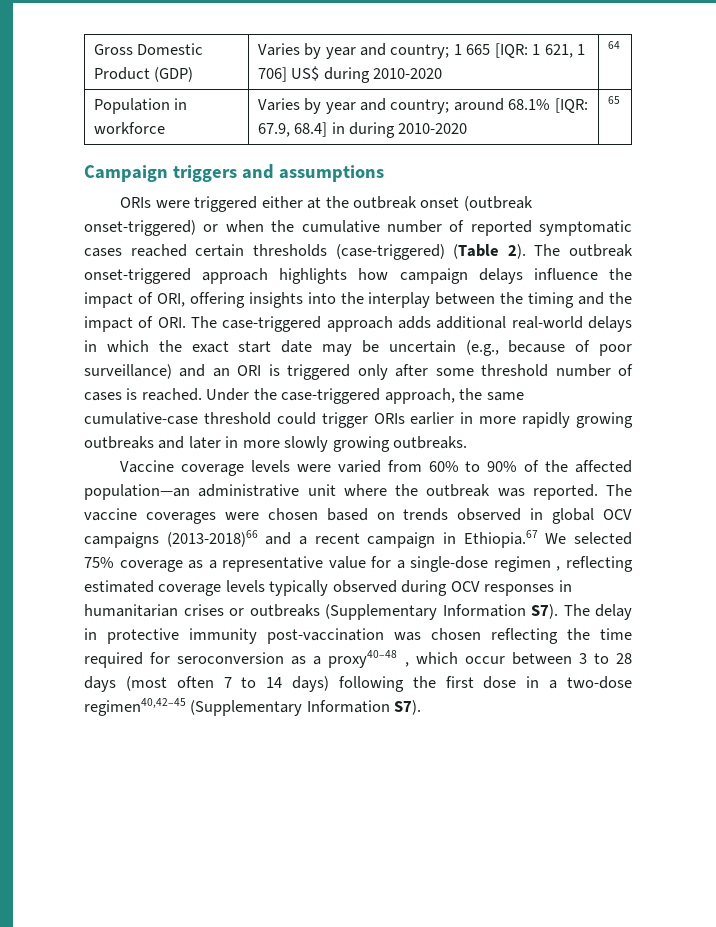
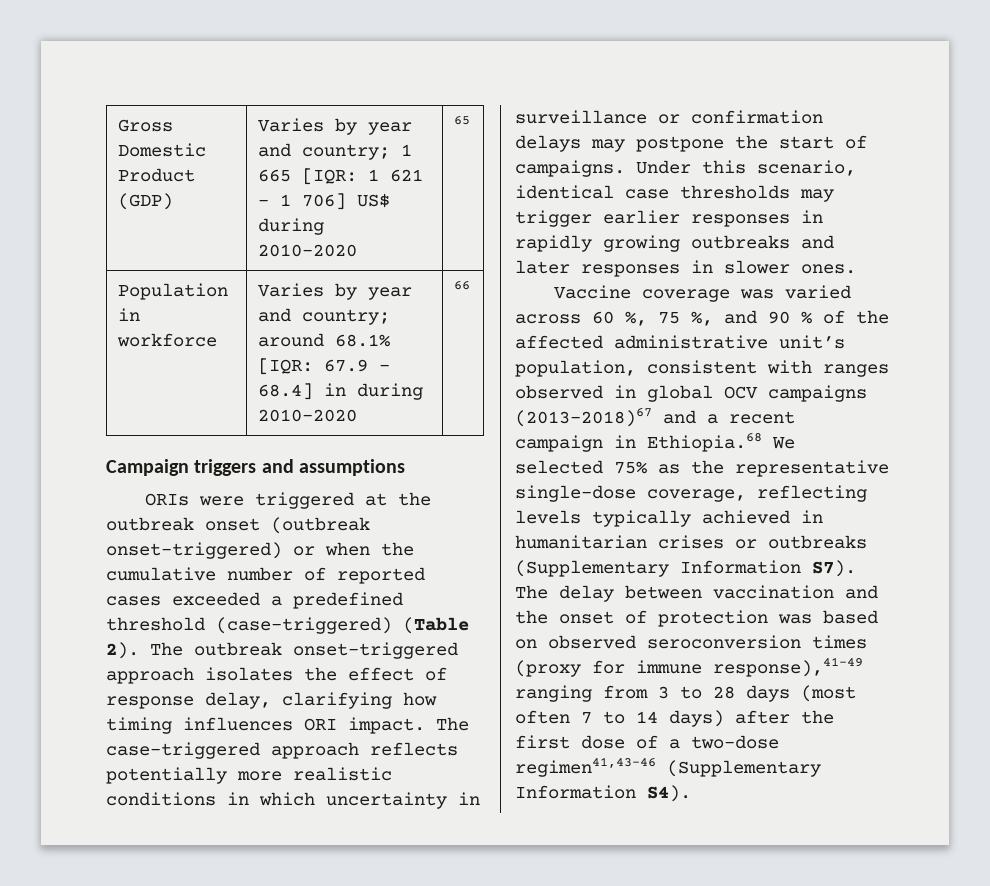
- Gross Domestic Product (GDP) | Varies by year and country; 1 665 [IQR: 1 621, 1 706] US$ during 2010-2020 | 64
+ Gross Domestic Product (GDP) | Varies by year and country; 1 665 [IQR: 1 621 – 1 706] US$ during 2010-2020 | 65
- Population in workforce | Varies by year and country; around 68.1% [IQR: 67.9, 68.4] in during 2010-2020 | 65
+ Population in workforce | Varies by year and country; around 68.1% [IQR: 67.9 - 68.4] in during 2010-2020 | 66
- ORIs were triggered either at the outbreak onset (outbreak onset-triggered) or when the cumulative number of reported symptomatic cases reached certain thresholds (case-triggered) (Table 2).
+ ORIs were triggered at the outbreak onset (outbreak onset-triggered) or when the cumulative number of reported cases exceeded a predefined threshold (case-triggered) (Table 2).
- The outbreak onset-triggered approach highlights how campaign delays influence the impact of ORI, offering insights into the interplay between the timing and the impact of ORI. The case-triggered approach adds additional real-world delays in which the exact start date may be uncertain (e.g., because of poor surveillance) and an ORI is triggered only after some threshold number of cases is reached. Under the case-triggered approach, the same cumulative-case threshold could trigger ORIs earlier in more rapidly growing outbreaks and later in more slowly growing outbreaks.
- Vaccine coverage levels were varied from 60% to 90% of the affected population—an administrative unit where the outbreak was reported. The vaccine coverages were chosen based on trends observed in global OCV campaigns (2013-2018)66 and a recent campaign in Ethiopia.67 We selected 75% coverage as a representative value for a single-dose regimen , reflecting estimated coverage levels typically observed during OCV responses in humanitarian crises or outbreaks (Supplementary Information S7). The delay in protective immunity post-vaccination was chosen reflecting the time required for seroconversion as a proxy40–48 , which occur between 3 to 28 days (most often 7 to 14 days) following the first dose in a two-dose regimen40,42–45 (Supplementary Information S7).
+ The outbreak onset-triggered approach isolates the effect of response delay, clarifying how timing influences ORI impact. The case-triggered approach reflects potentially more realistic conditions in which uncertainty in surveillance or confirmation delays may postpone the start of campaigns. Under this scenario, identical case thresholds may trigger earlier responses in rapidly growing outbreaks and later responses in slower ones.
+ Vaccine coverage was varied across 60 %, 75 %, and 90 % of the affected administrative unit’s population, consistent with ranges observed in global OCV campaigns (2013-2018)67 and a recent campaign in Ethiopia.68 We selected 75% as the representative single-dose coverage, reflecting levels typically achieved in humanitarian crises or outbreaks (Supplementary Information S7). The delay between vaccination and the onset of protection was based on observed seroconversion times (proxy for immune response),41–49 ranging from 3 to 28 days (most often 7 to 14 days) after the first dose of a two-dose regimen41,43–46 (Supplementary Information S4).

